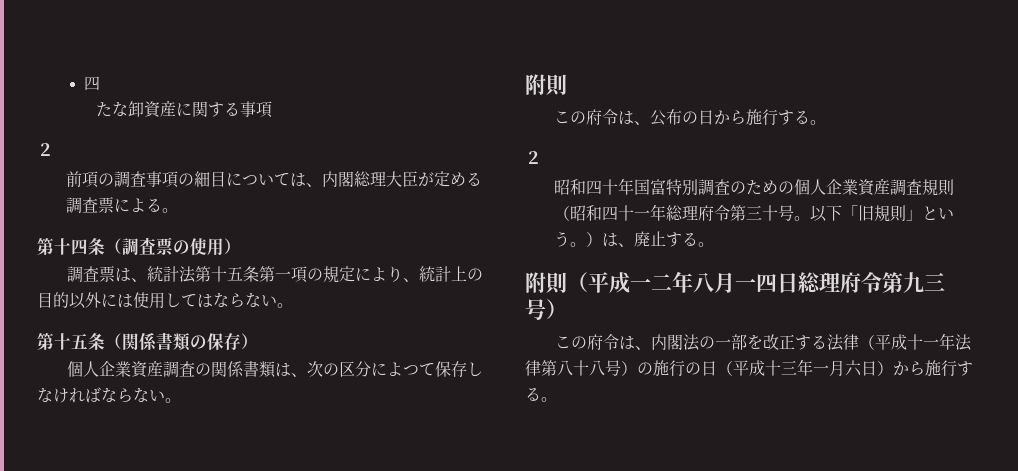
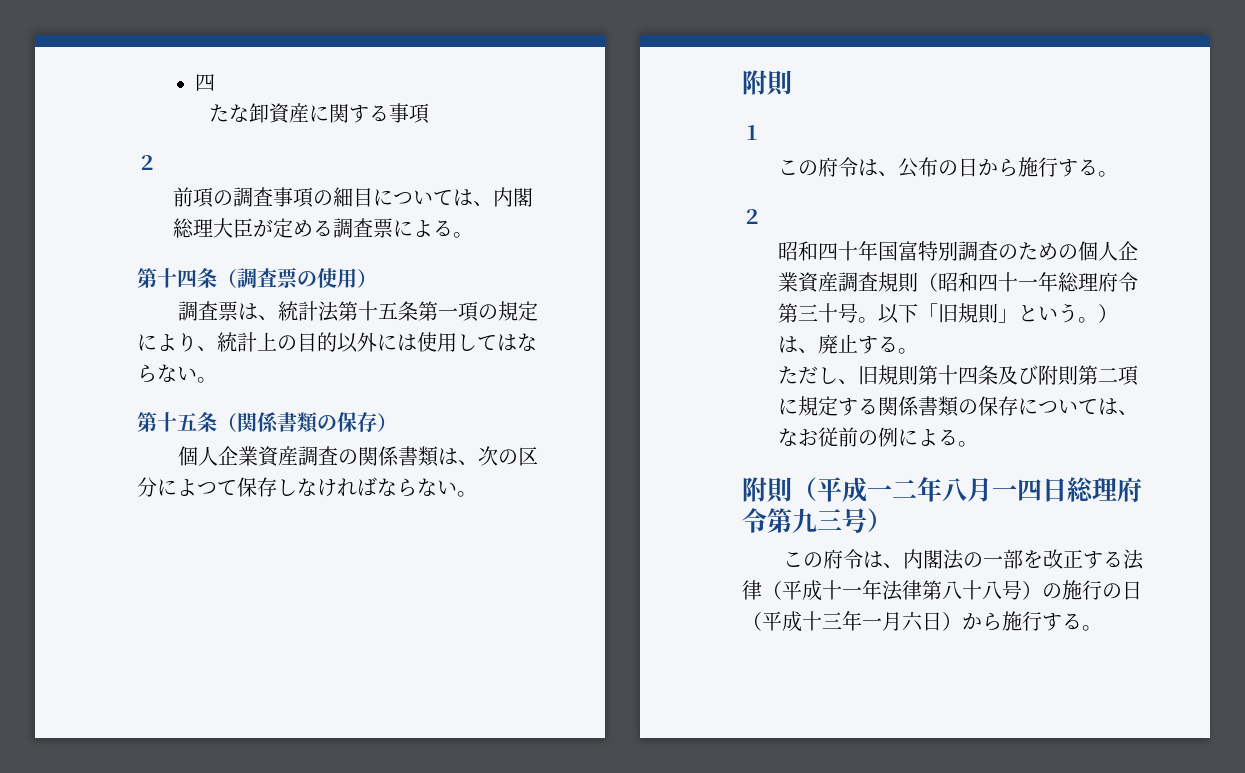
+ １
+ ただし、旧規則第十四条及び附則第二項に規定する関係書類の保存については、なお従前の例による。

